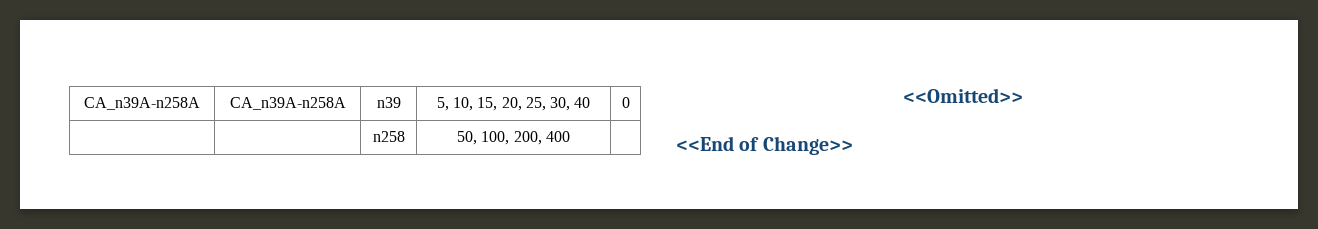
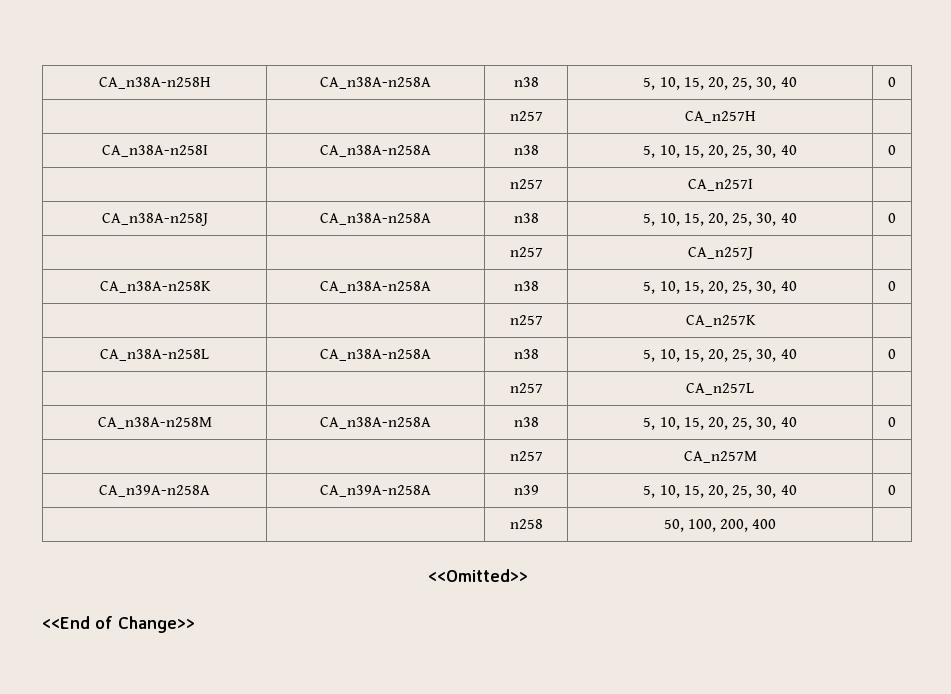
+ CA_n38A-n258H | CA_n38A-n258A | n38 | 5, 10, 15, 20, 25, 30, 40 | 0
+ | | n257 | CA_n257H |
+ CA_n38A-n258I | CA_n38A-n258A | n38 | 5, 10, 15, 20, 25, 30, 40 | 0
+ | | n257 | CA_n257I |
+ CA_n38A-n258J | CA_n38A-n258A | n38 | 5, 10, 15, 20, 25, 30, 40 | 0
+ | | n257 | CA_n257J |
+ CA_n38A-n258K | CA_n38A-n258A | n38 | 5, 10, 15, 20, 25, 30, 40 | 0
+ | | n257 | CA_n257K |
+ CA_n38A-n258L | CA_n38A-n258A | n38 | 5, 10, 15, 20, 25, 30, 40 | 0
+ | | n257 | CA_n257L |
+ CA_n38A-n258M | CA_n38A-n258A | n38 | 5, 10, 15, 20, 25, 30, 40 | 0
+ | | n257 | CA_n257M |

